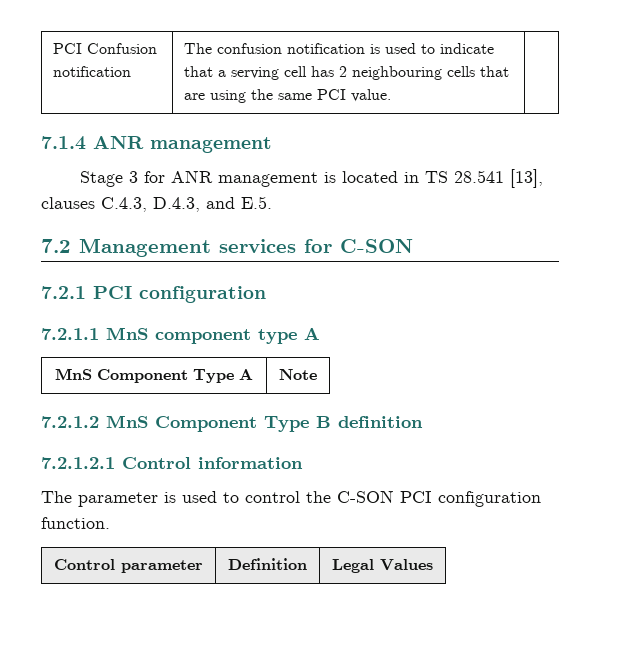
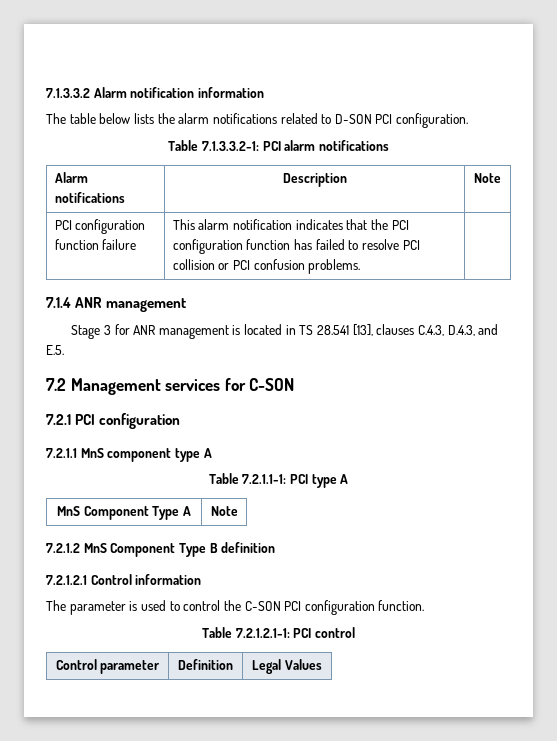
- PCI Confusion notification | The confusion notification is used to indicate that a serving cell has 2 neighbouring cells that are using the same PCI value. |
+ 7.1.3.3.2 Alarm notification information
+ The table below lists the alarm notifications related to D-SON PCI configuration.
+ Table 7.1.3.3.2-1: PCI alarm notifications
+ Alarm notifications | Description | Note
+ PCI configuration function failure | This alarm notification indicates that the PCI configuration function has failed to resolve PCI collision or PCI confusion problems. |
+ Table 7.2.1.1-1: PCI type A
+ Table 7.2.1.2.1-1: PCI control

